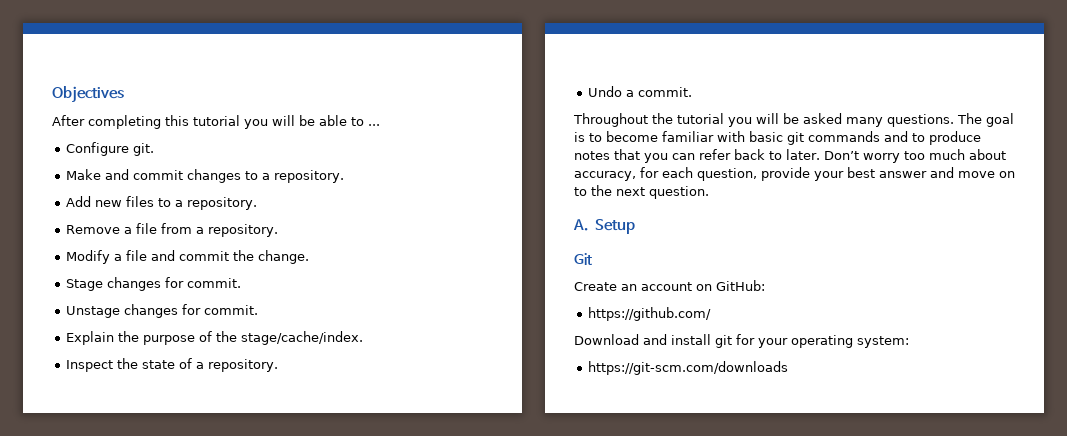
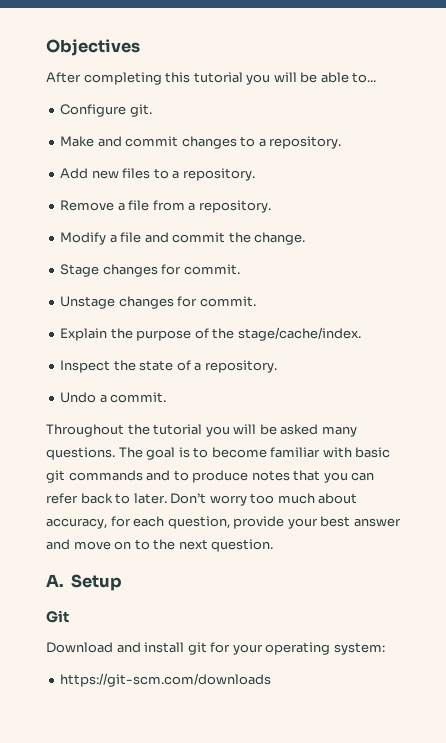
- After completing this tutorial you will be able to ...
+ After completing this tutorial you will be able to...
- Create an account on GitHub:
- https://github.com/

